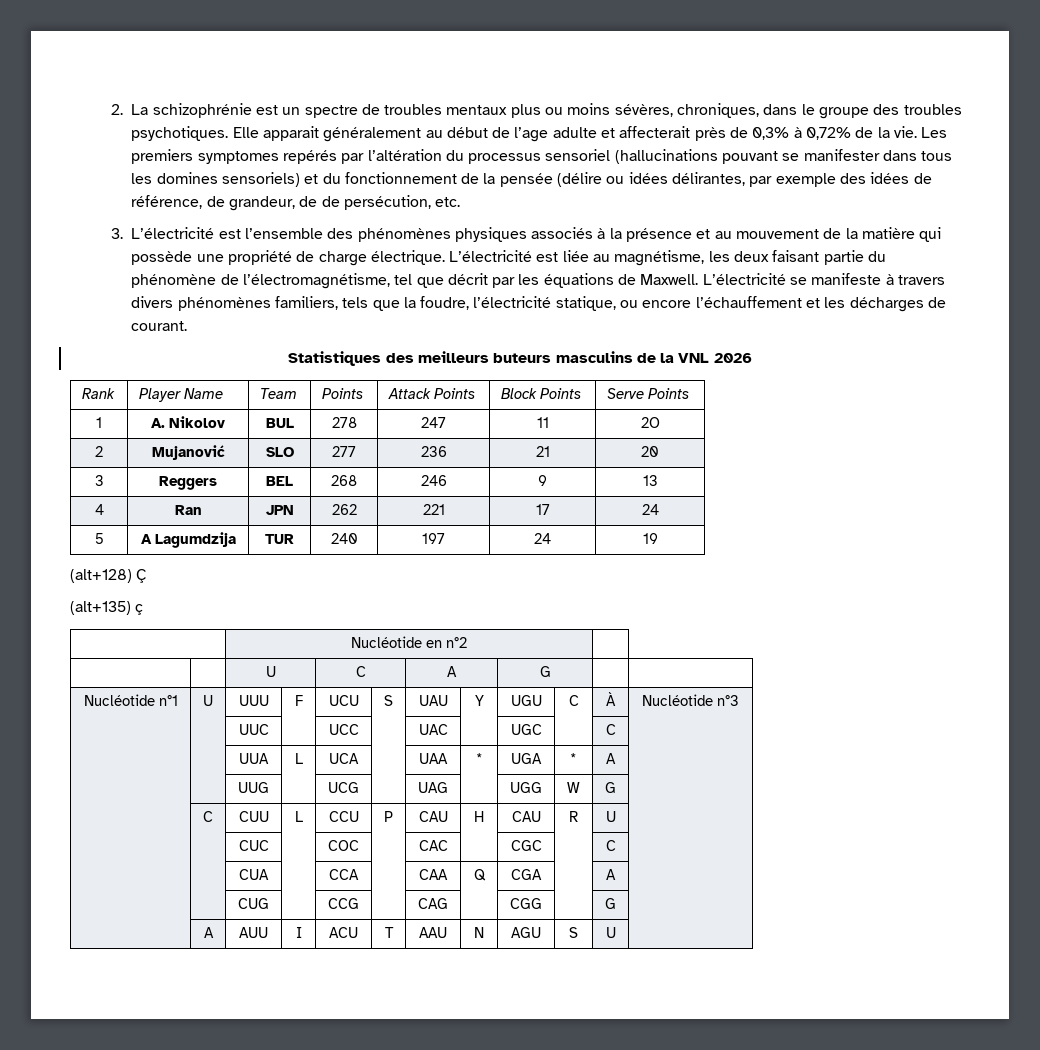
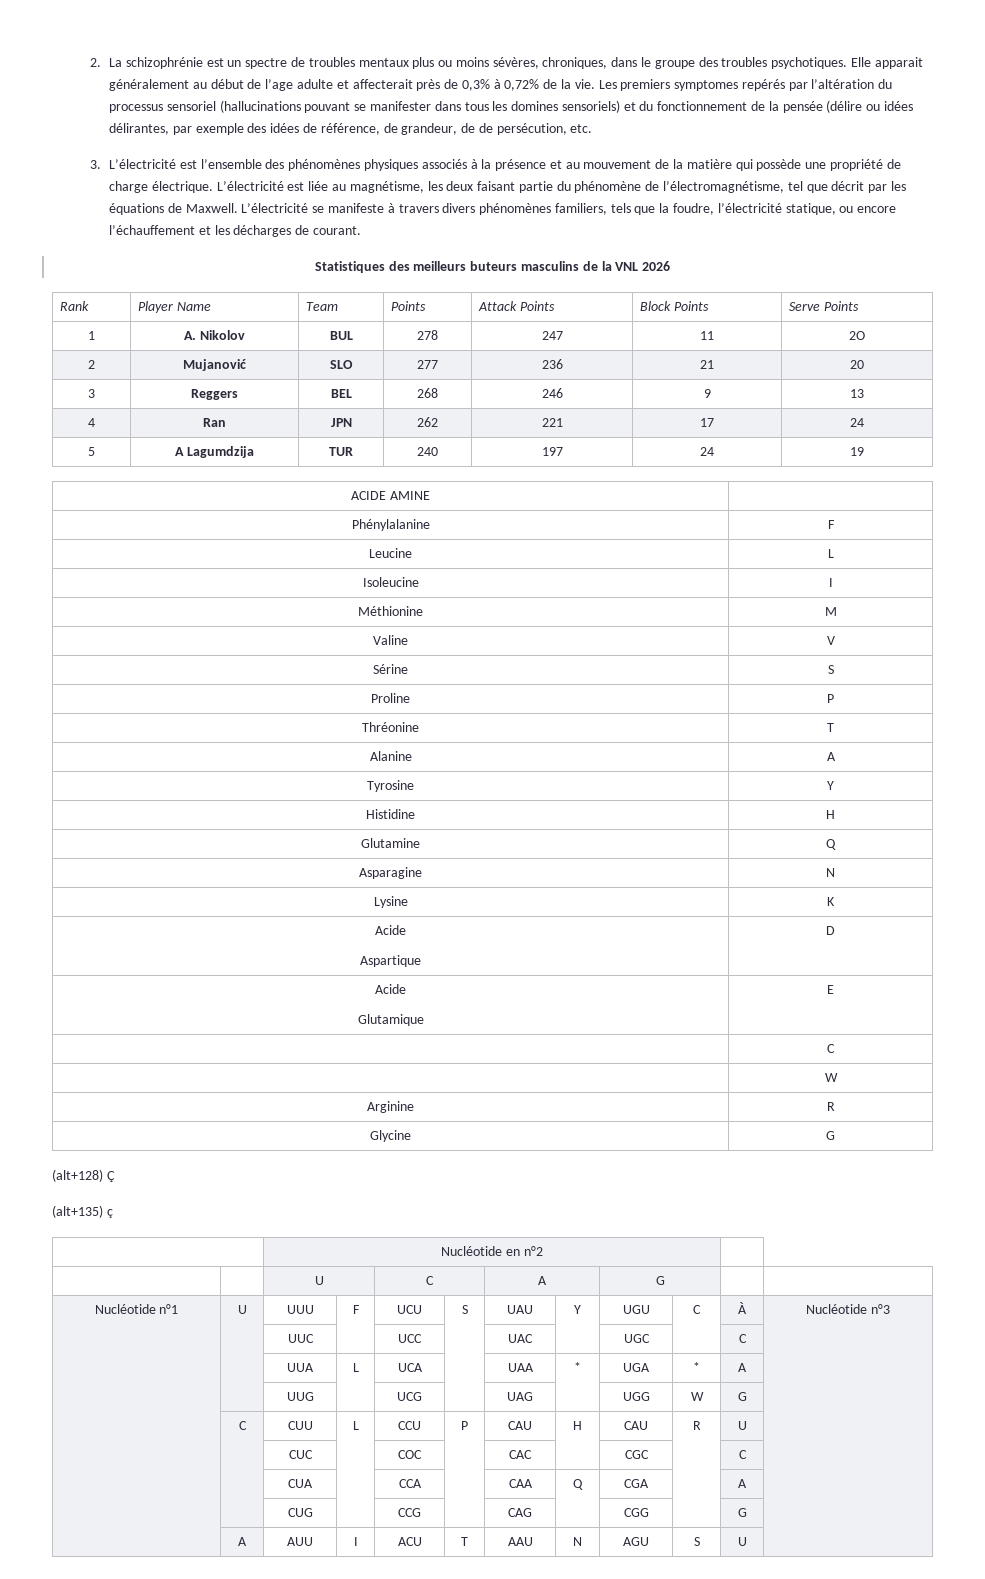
+ ACIDE AMINE |
+ Phénylalanine | F
+ Leucine | L
+ Isoleucine | I
+ Méthionine | M
+ Valine | V
+ Sérine | S
+ Proline | P
+ Thréonine | T
+ Alanine | A
+ Tyrosine | Y
+ Histidine | H
+ Glutamine | Q
+ Asparagine | N
+ Lysine | K
+ Acide
+ Aspartique | D
+ Acide
+ Glutamique | E
+ | C
+ | W
+ Arginine | R
+ Glycine | G

